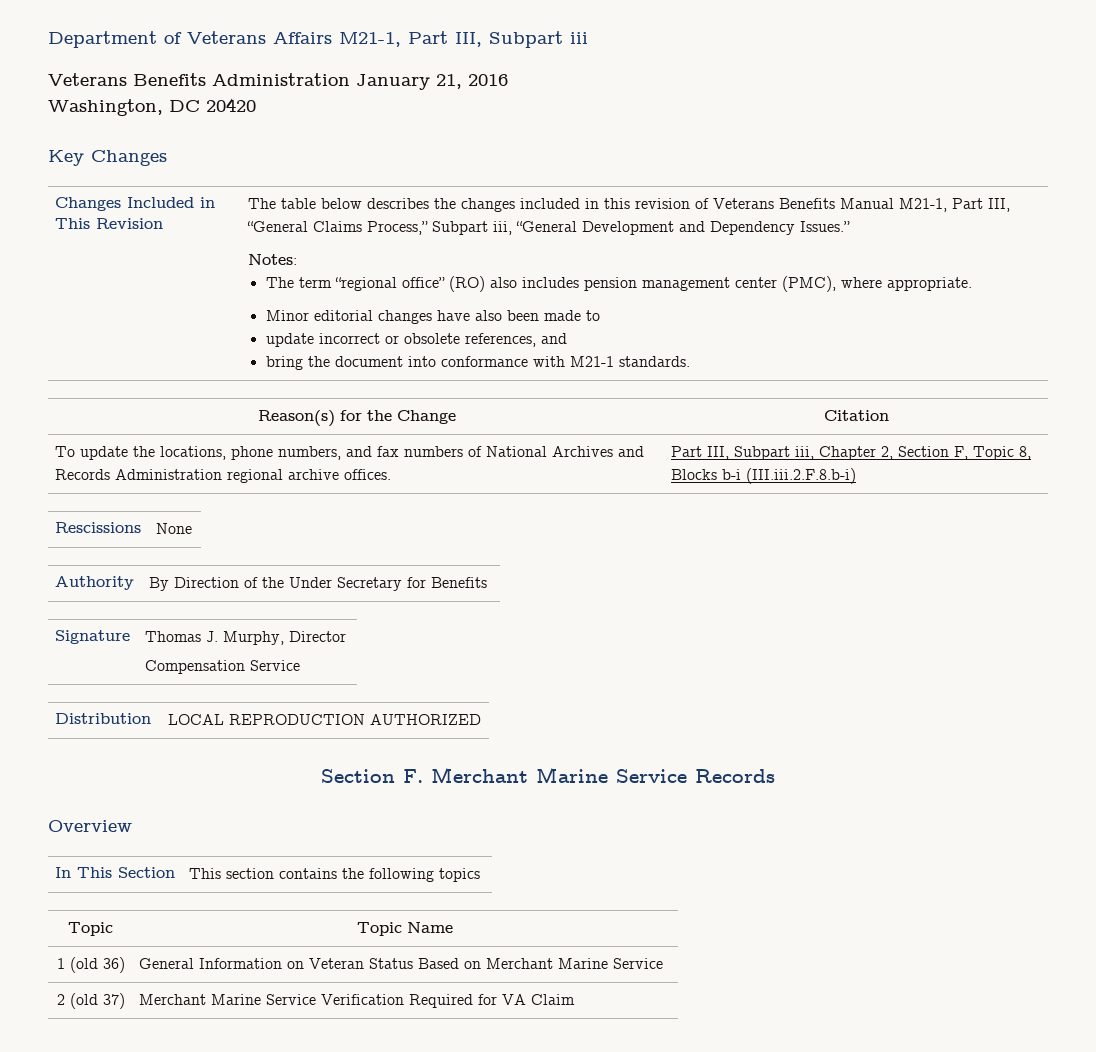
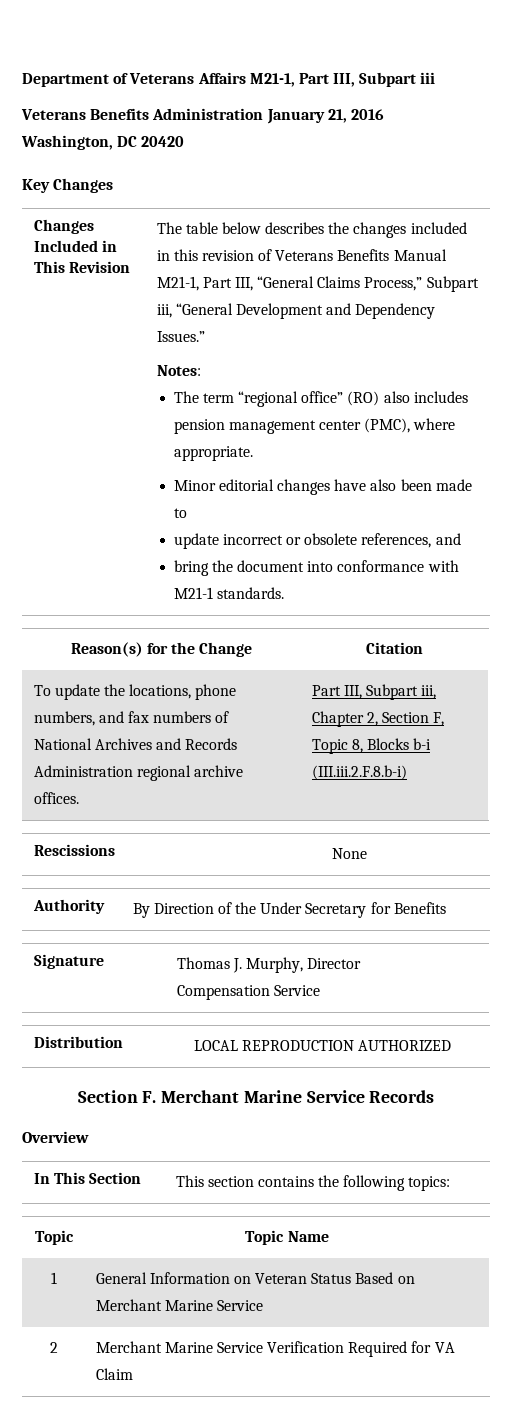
- In This Section | This section contains the following topics
+ In This Section | This section contains the following topics:
- 1 (old 36) | General Information on Veteran Status Based on Merchant Marine Service
+ 1 | General Information on Veteran Status Based on Merchant Marine Service
- 2 (old 37) | Merchant Marine Service Verification Required for VA Claim
+ 2 | Merchant Marine Service Verification Required for VA Claim

